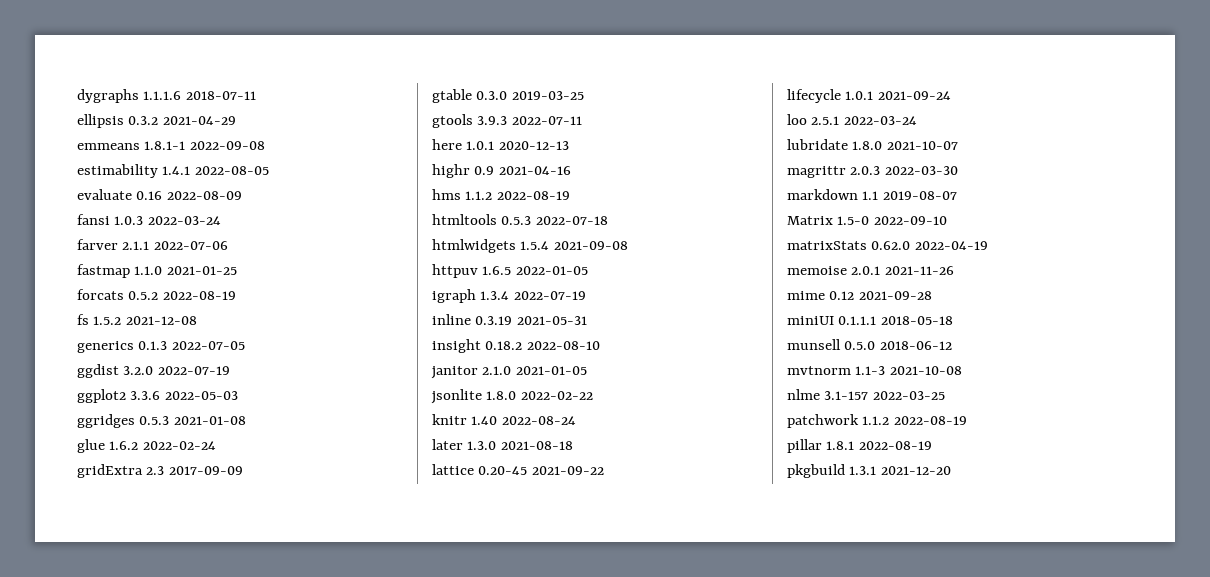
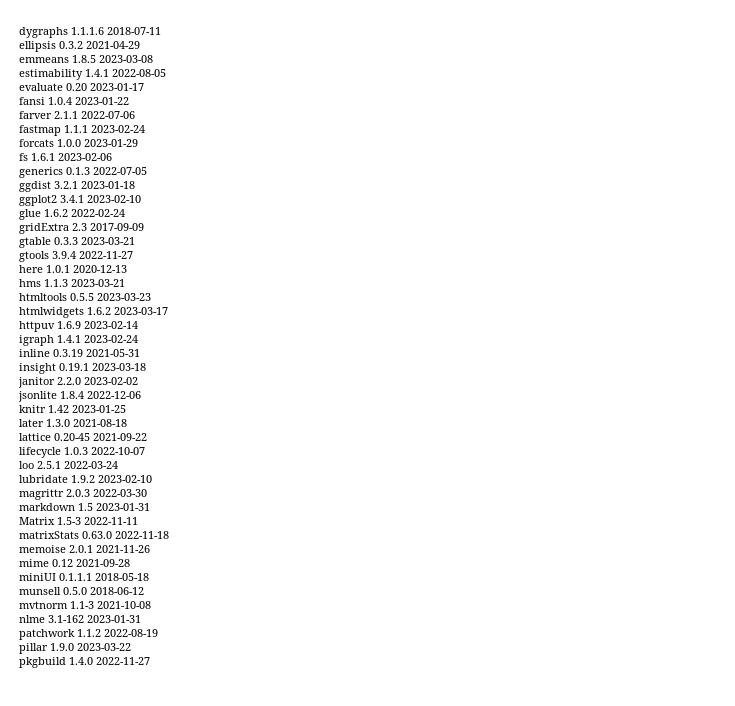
- emmeans 1.8.1-1 2022-09-08
+ emmeans 1.8.5 2023-03-08
- evaluate 0.16 2022-08-09
+ evaluate 0.20 2023-01-17
- fansi 1.0.3 2022-03-24
+ fansi 1.0.4 2023-01-22
- fastmap 1.1.0 2021-01-25
+ fastmap 1.1.1 2023-02-24
- forcats 0.5.2 2022-08-19
+ forcats 1.0.0 2023-01-29
- fs 1.5.2 2021-12-08
+ fs 1.6.1 2023-02-06
- ggdist 3.2.0 2022-07-19
+ ggdist 3.2.1 2023-01-18
- ggplot2 3.3.6 2022-05-03
- ggridges 0.5.3 2021-01-08
+ ggplot2 3.4.1 2023-02-10
- gtable 0.3.0 2019-03-25
+ gtable 0.3.3 2023-03-21
- gtools 3.9.3 2022-07-11
+ gtools 3.9.4 2022-11-27
- highr 0.9 2021-04-16
- hms 1.1.2 2022-08-19
+ hms 1.1.3 2023-03-21
- htmltools 0.5.3 2022-07-18
+ htmltools 0.5.5 2023-03-23
- htmlwidgets 1.5.4 2021-09-08
+ htmlwidgets 1.6.2 2023-03-17
- httpuv 1.6.5 2022-01-05
+ httpuv 1.6.9 2023-02-14
- igraph 1.3.4 2022-07-19
+ igraph 1.4.1 2023-02-24
- insight 0.18.2 2022-08-10
+ insight 0.19.1 2023-03-18
- janitor 2.1.0 2021-01-05
+ janitor 2.2.0 2023-02-02
- jsonlite 1.8.0 2022-02-22
+ jsonlite 1.8.4 2022-12-06
- knitr 1.40 2022-08-24
+ knitr 1.42 2023-01-25
- lifecycle 1.0.1 2021-09-24
+ lifecycle 1.0.3 2022-10-07
- lubridate 1.8.0 2021-10-07
+ lubridate 1.9.2 2023-02-10
- markdown 1.1 2019-08-07
+ markdown 1.5 2023-01-31
- Matrix 1.5-0 2022-09-10
+ Matrix 1.5-3 2022-11-11
- matrixStats 0.62.0 2022-04-19
+ matrixStats 0.63.0 2022-11-18
- nlme 3.1-157 2022-03-25
+ nlme 3.1-162 2023-01-31
- pillar 1.8.1 2022-08-19
+ pillar 1.9.0 2023-03-22
- pkgbuild 1.3.1 2021-12-20
+ pkgbuild 1.4.0 2022-11-27

